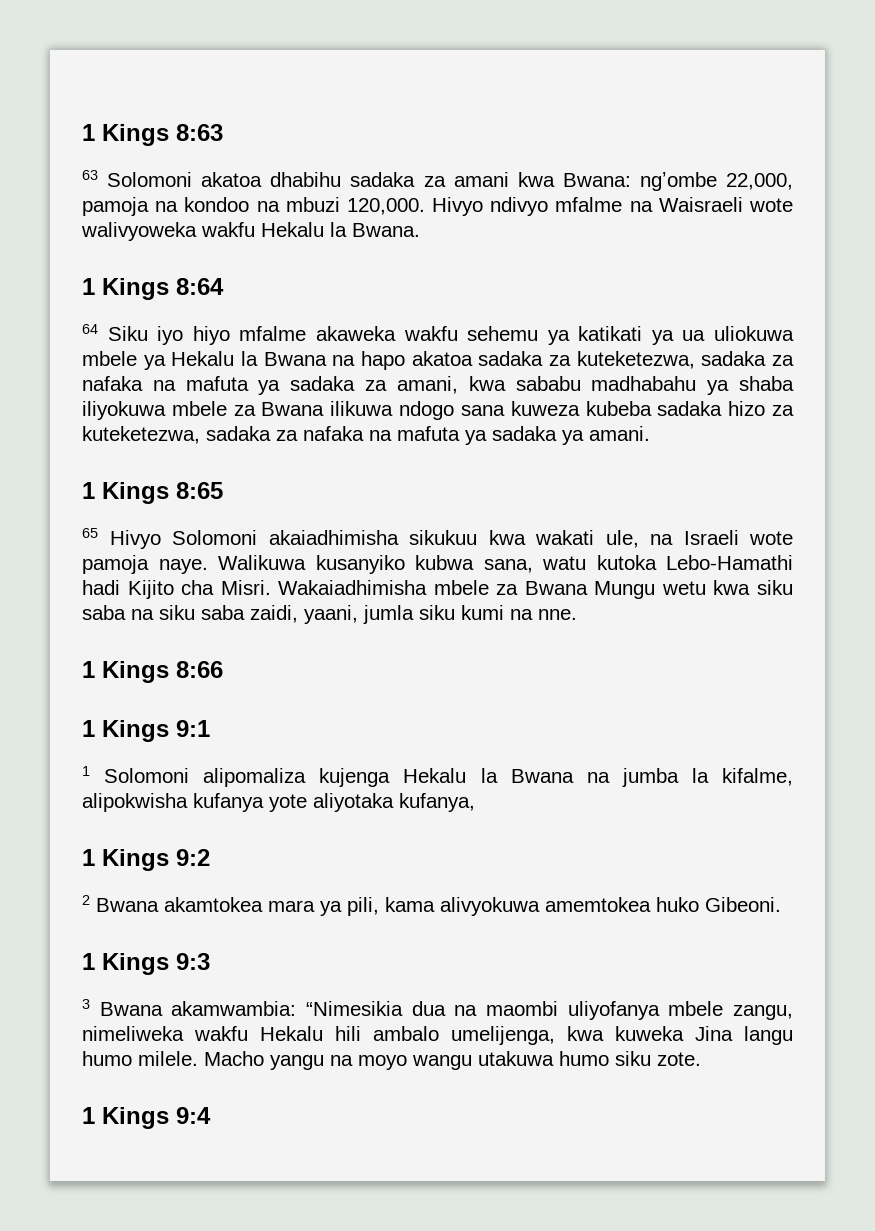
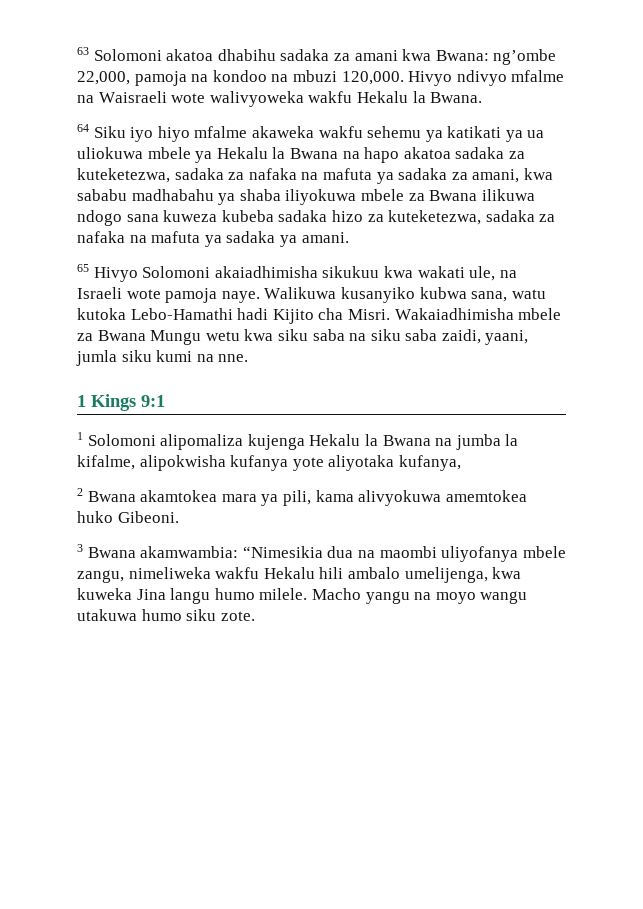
- 1 Kings 8:63
- 1 Kings 8:64
- 1 Kings 8:65
- 1 Kings 8:66
- 1 Kings 9:2
- 1 Kings 9:3
- 1 Kings 9:4

